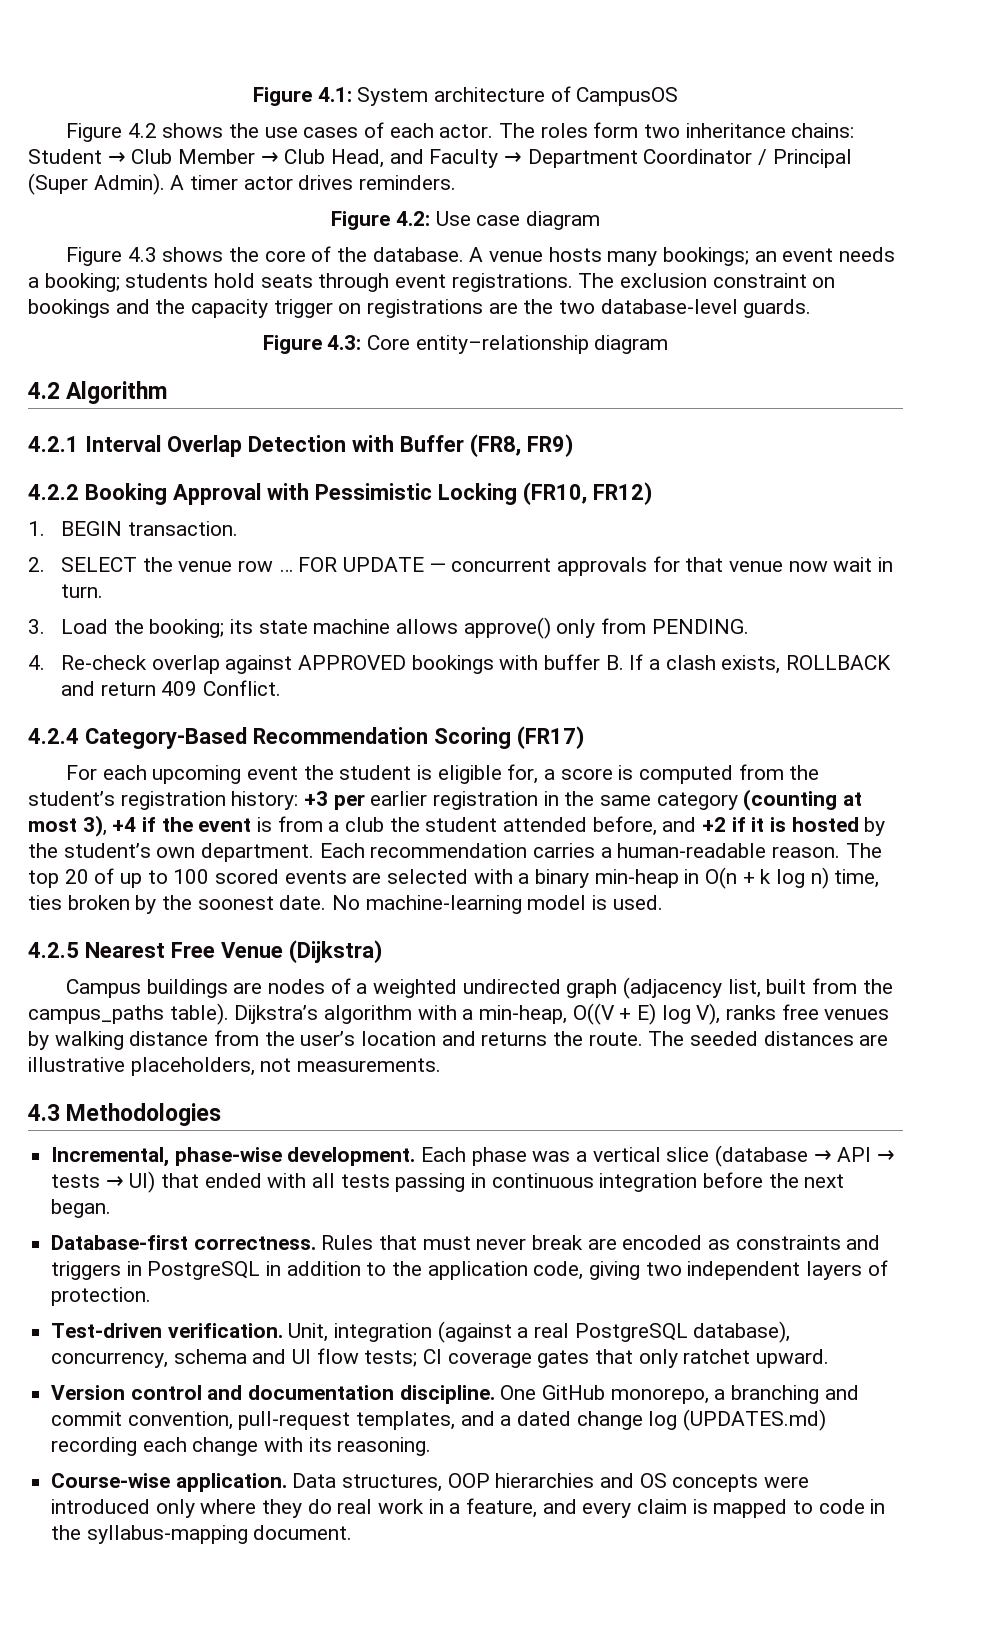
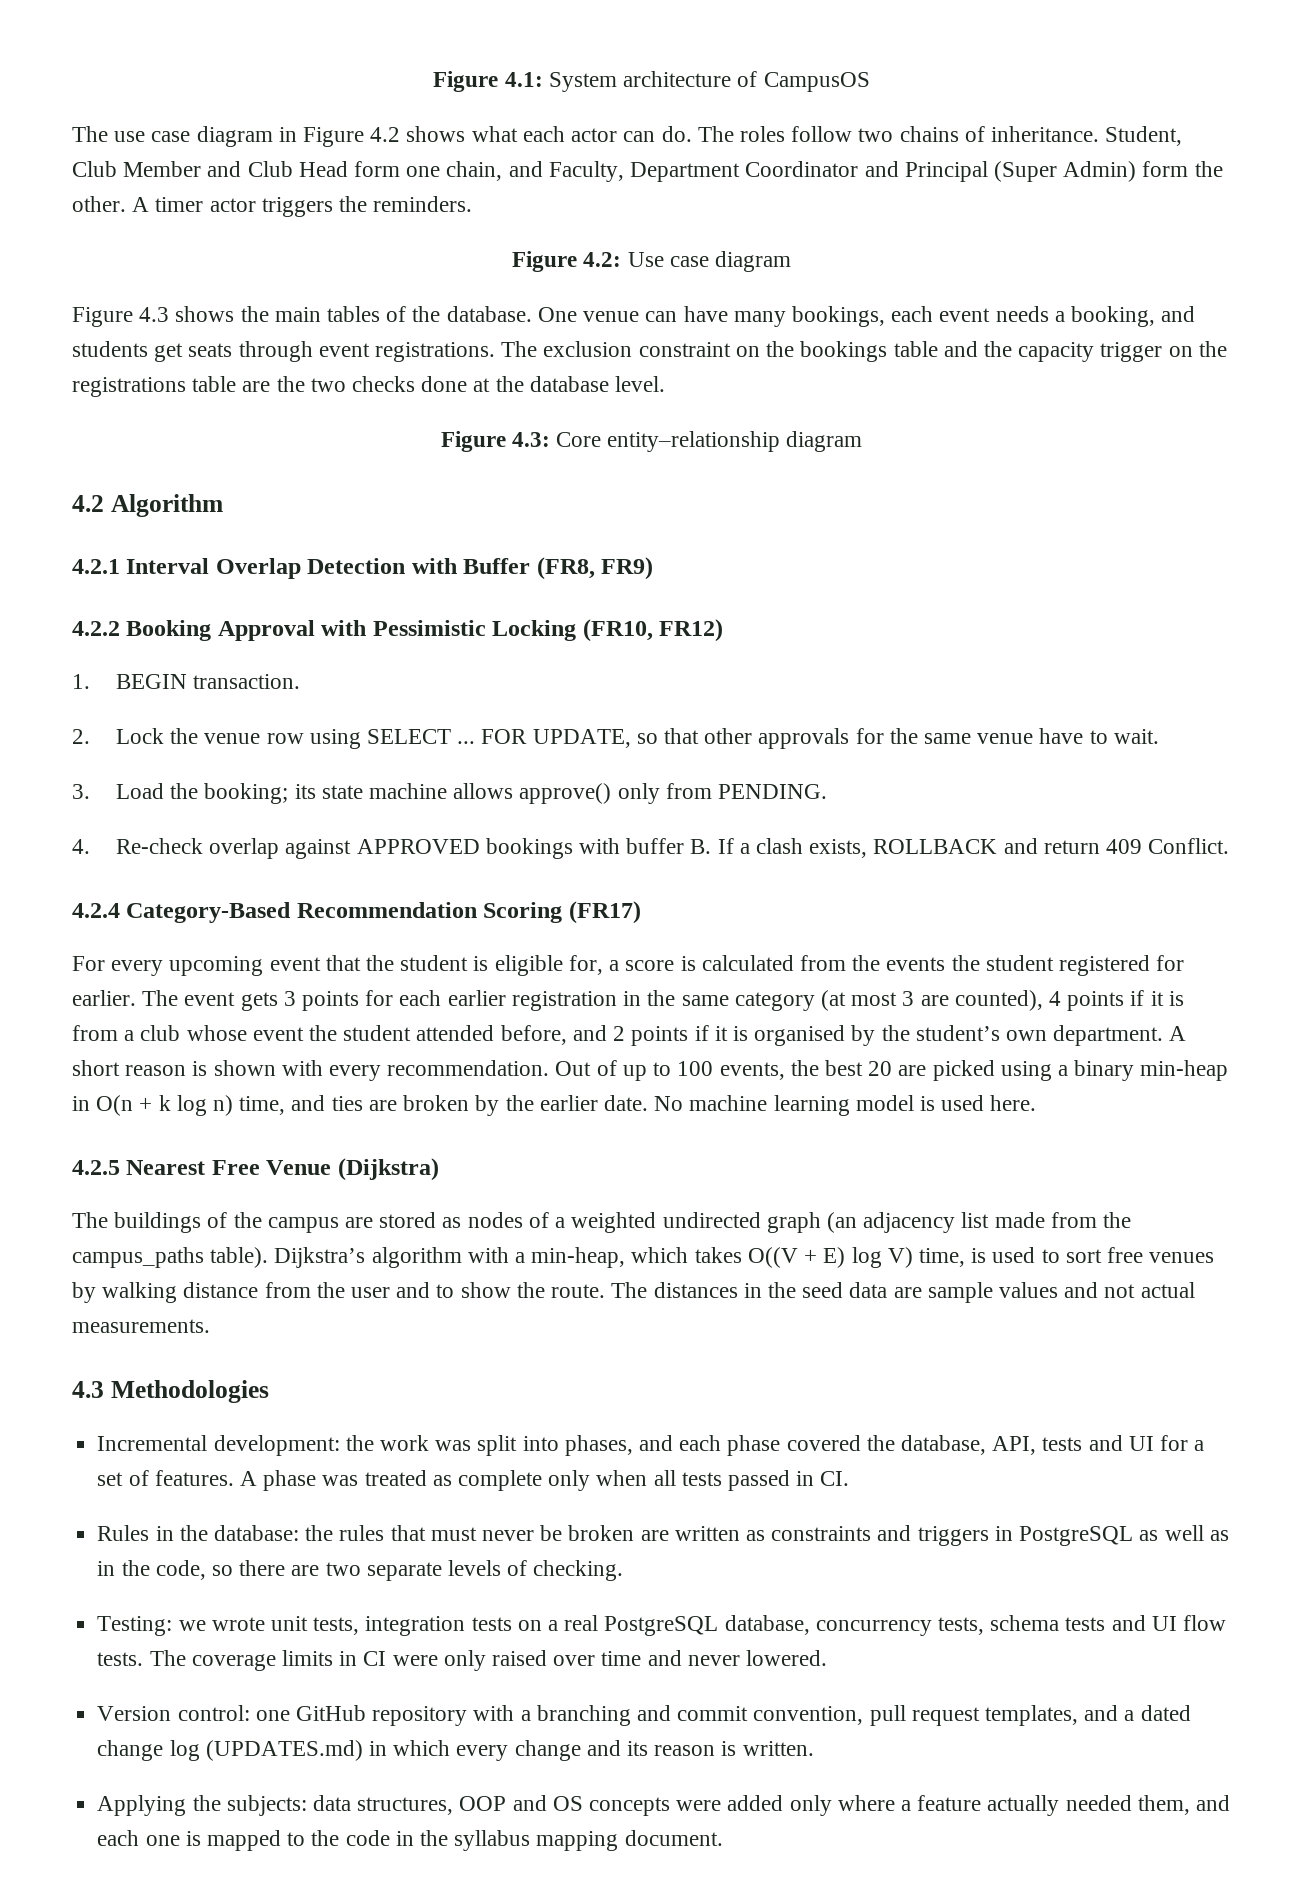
- Figure 4.2 shows the use cases of each actor. The roles form two inheritance chains: Student → Club Member → Club Head, and Faculty → Department Coordinator / Principal (Super Admin).
+ The use case diagram in Figure 4.2 shows what each actor can do. The roles follow two chains of inheritance. Student, Club Member and Club Head form one chain, and Faculty, Department Coordinator and Principal (Super Admin) form the other.
- A timer actor drives reminders.
+ A timer actor triggers the reminders.
- Figure 4.3 shows the core of the database.
+ Figure 4.3 shows the main tables of the database.
- A venue hosts many bookings; an event needs a booking; students hold seats through event registrations.
+ One venue can have many bookings, each event needs a booking, and students get seats through event registrations.
- The exclusion constraint on bookings and the capacity trigger on registrations are the two database-level guards.
+ The exclusion constraint on the bookings table and the capacity trigger on the registrations table are the two checks done at the database level.
- 2. SELECT the venue row … FOR UPDATE — concurrent approvals for that venue now wait in turn.
+ 2. Lock the venue row using SELECT ... FOR UPDATE, so that other approvals for the same venue have to wait.
- For each upcoming event the student is eligible for, a score is computed from the student’s registration history: +3 per earlier registration in the same category (counting at most 3), +4 if the event is from a club the student attended before, and +2 if it is hosted by the student’s own department.
+ For every upcoming event that the student is eligible for, a score is calculated from the events the student registered for earlier. The event gets 3 points for each earlier registration in the same category (at most 3 are counted), 4 points if it is from a club whose event the student attended before, and 2 points if it is organised by the student’s own department.
- Each recommendation carries a human-readable reason. The top 20 of up to 100 scored events are selected with a binary min-heap in O(n + k log n) time, ties broken by the soonest date.
+ A short reason is shown with every recommendation. Out of up to 100 events, the best 20 are picked using a binary min-heap in O(n + k log n) time, and ties are broken by the earlier date.
- No machine-learning model is used.
+ No machine learning model is used here.
- Campus buildings are nodes of a weighted undirected graph (adjacency list, built from the campus_paths table).
+ The buildings of the campus are stored as nodes of a weighted undirected graph (an adjacency list made from the campus_paths table).
- Dijkstra’s algorithm with a min-heap, O((V + E) log V), ranks free venues by walking distance from the user’s location and returns the route. The seeded distances are illustrative placeholders, not measurements.
+ Dijkstra’s algorithm with a min-heap, which takes O((V + E) log V) time, is used to sort free venues by walking distance from the user and to show the route. The distances in the seed data are sample values and not actual measurements.
  4.3 Methodologies
- Incremental, phase-wise development. Each phase was a vertical slice (database → API → tests → UI) that ended with all tests passing in continuous integration before the next began.
- Database-first correctness. Rules that must never break are encoded as constraints and triggers in PostgreSQL in addition to the application code, giving two independent layers of protection.
- Test-driven verification. Unit, integration (against a real PostgreSQL database), concurrency, schema and UI flow tests; CI coverage gates that only ratchet upward.
- Version control and documentation discipline. One GitHub monorepo, a branching and commit convention, pull-request templates, and a dated change log (UPDATES.md) recording each change with its reasoning.
- Course-wise application. Data structures, OOP hierarchies and OS concepts were introduced only where they do real work in a feature, and every claim is mapped to code in the syllabus-mapping document.
+ Incremental development: the work was split into phases, and each phase covered the database, API, tests and UI for a set of features. A phase was treated as complete only when all tests passed in CI.
+ Rules in the database: the rules that must never be broken are written as constraints and triggers in PostgreSQL as well as in the code, so there are two separate levels of checking.
+ Testing: we wrote unit tests, integration tests on a real PostgreSQL database, concurrency tests, schema tests and UI flow tests. The coverage limits in CI were only raised over time and never lowered.
+ Version control: one GitHub repository with a branching and commit convention, pull request templates, and a dated change log (UPDATES.md) in which every change and its reason is written.
+ Applying the subjects: data structures, OOP and OS concepts were added only where a feature actually needed them, and each one is mapped to the code in the syllabus mapping document.

